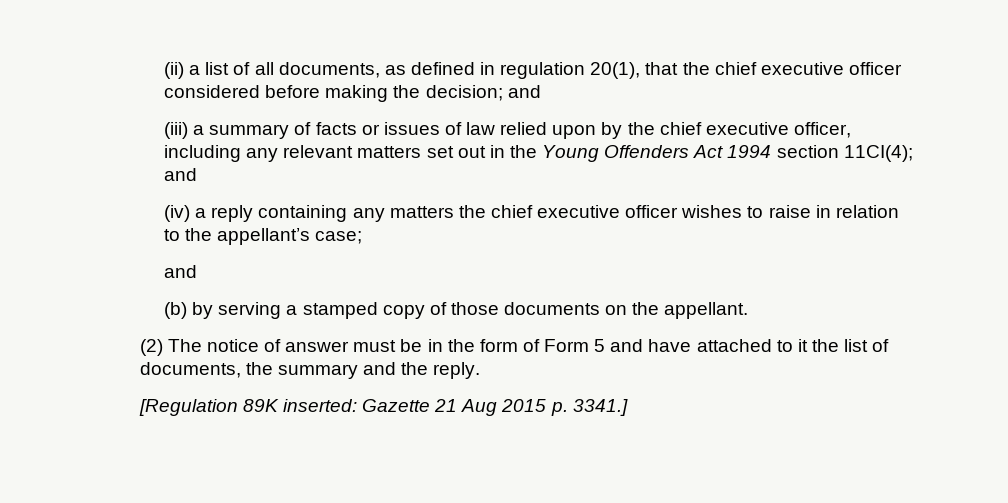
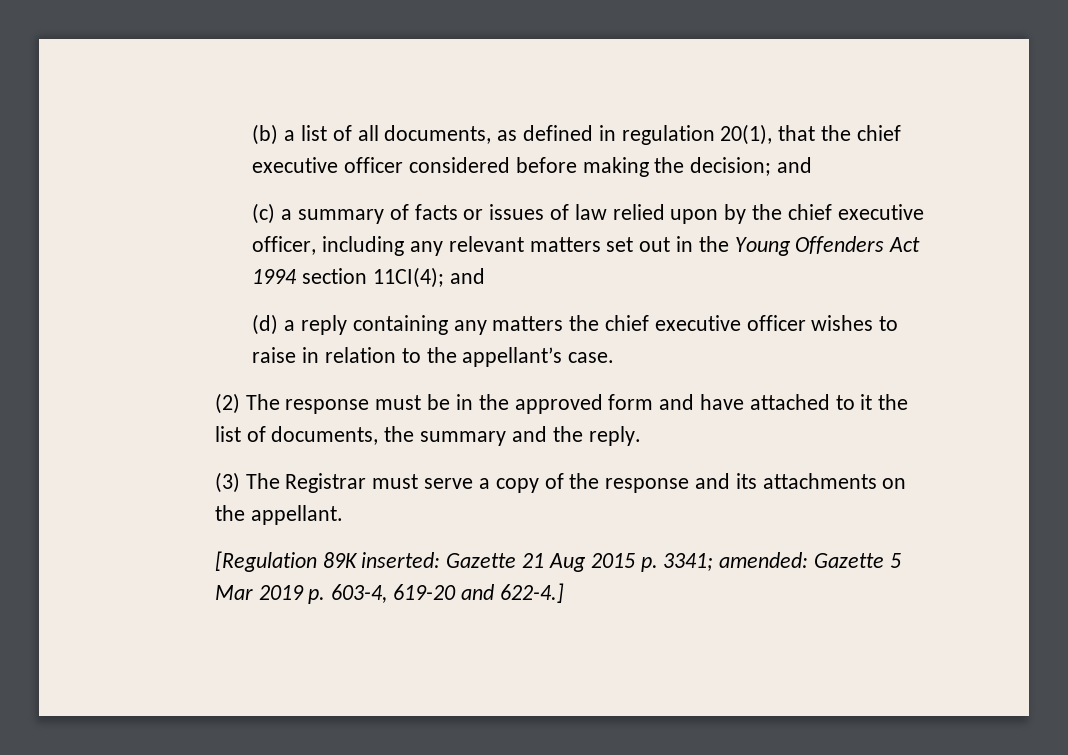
- (ii) a list of all documents, as defined in regulation 20(1), that the chief executive officer considered before making the decision; and
+ (b) a list of all documents, as defined in regulation 20(1), that the chief executive officer considered before making the decision; and
- (iii) a summary of facts or issues of law relied upon by the chief executive officer, including any relevant matters set out in the Young Offenders Act 1994 section 11CI(4); and
+ (c) a summary of facts or issues of law relied upon by the chief executive officer, including any relevant matters set out in the Young Offenders Act 1994 section 11CI(4); and
- (iv) a reply containing any matters the chief executive officer wishes to raise in relation to the appellant’s case;
- and
- (b) by serving a stamped copy of those documents on the appellant.
+ (d) a reply containing any matters the chief executive officer wishes to raise in relation to the appellant’s case.
- (2) The notice of answer must be in the form of Form 5 and have attached to it the list of documents, the summary and the reply.
+ (2) The response must be in the approved form and have attached to it the list of documents, the summary and the reply.
+ (3) The Registrar must serve a copy of the response and its attachments on the appellant.
- [Regulation 89K inserted: Gazette 21 Aug 2015 p. 3341.]
+ [Regulation 89K inserted: Gazette 21 Aug 2015 p. 3341; amended: Gazette 5 Mar 2019 p. 603-4, 619-20 and 622-4.]

